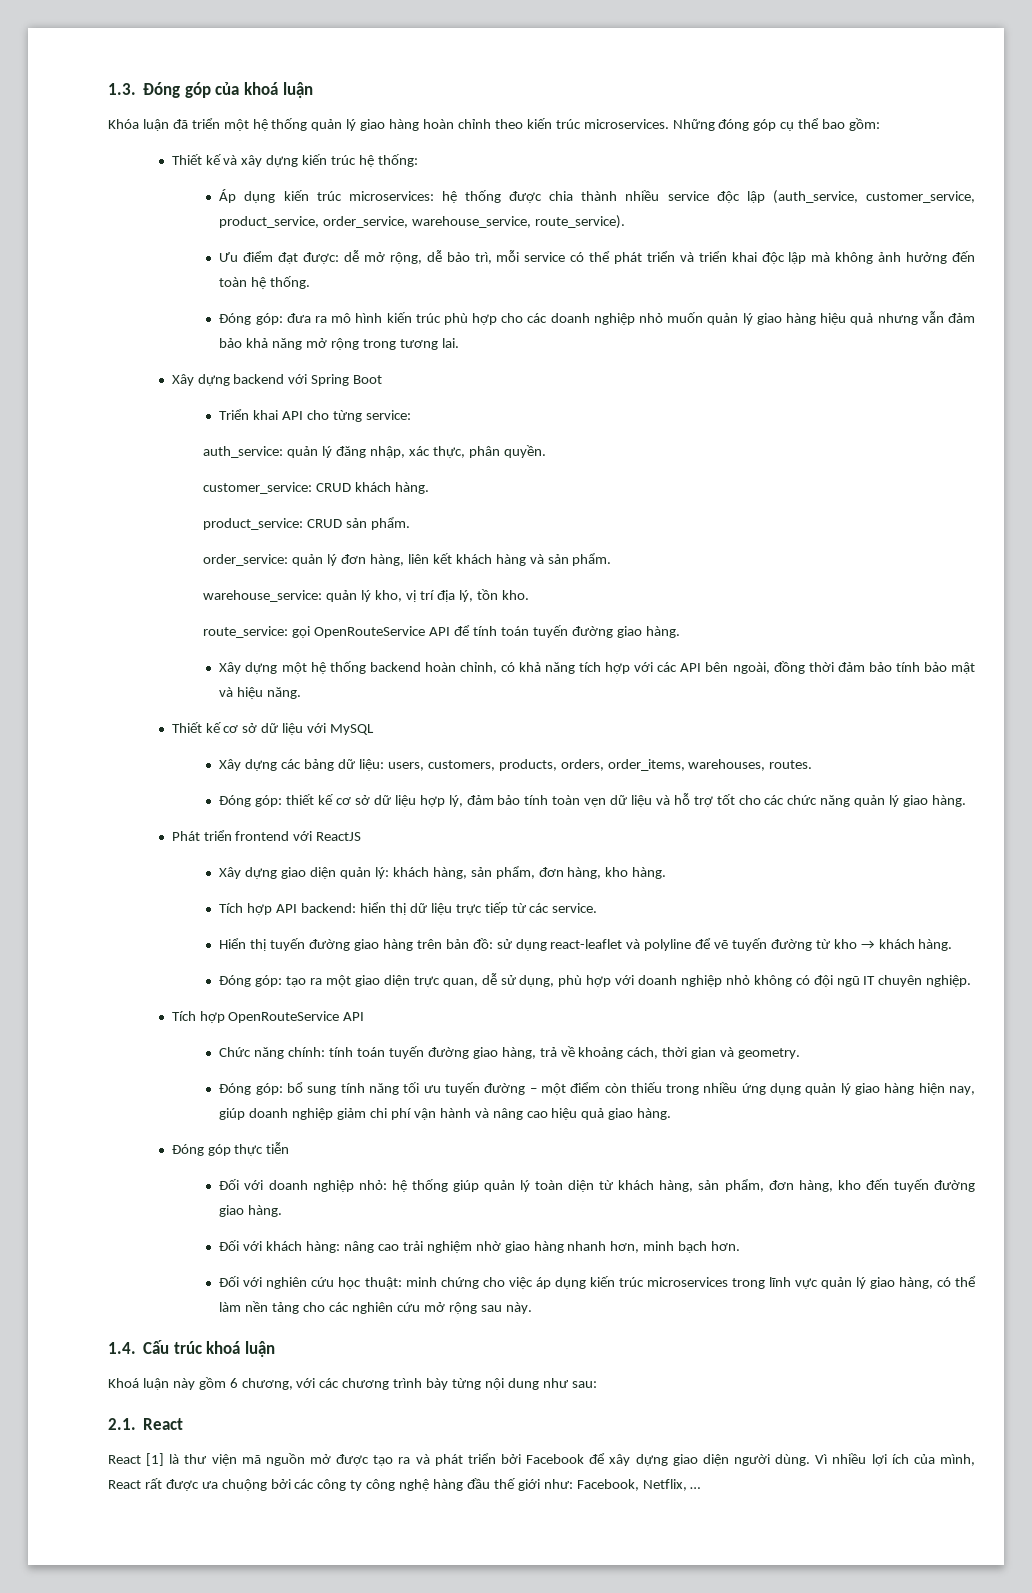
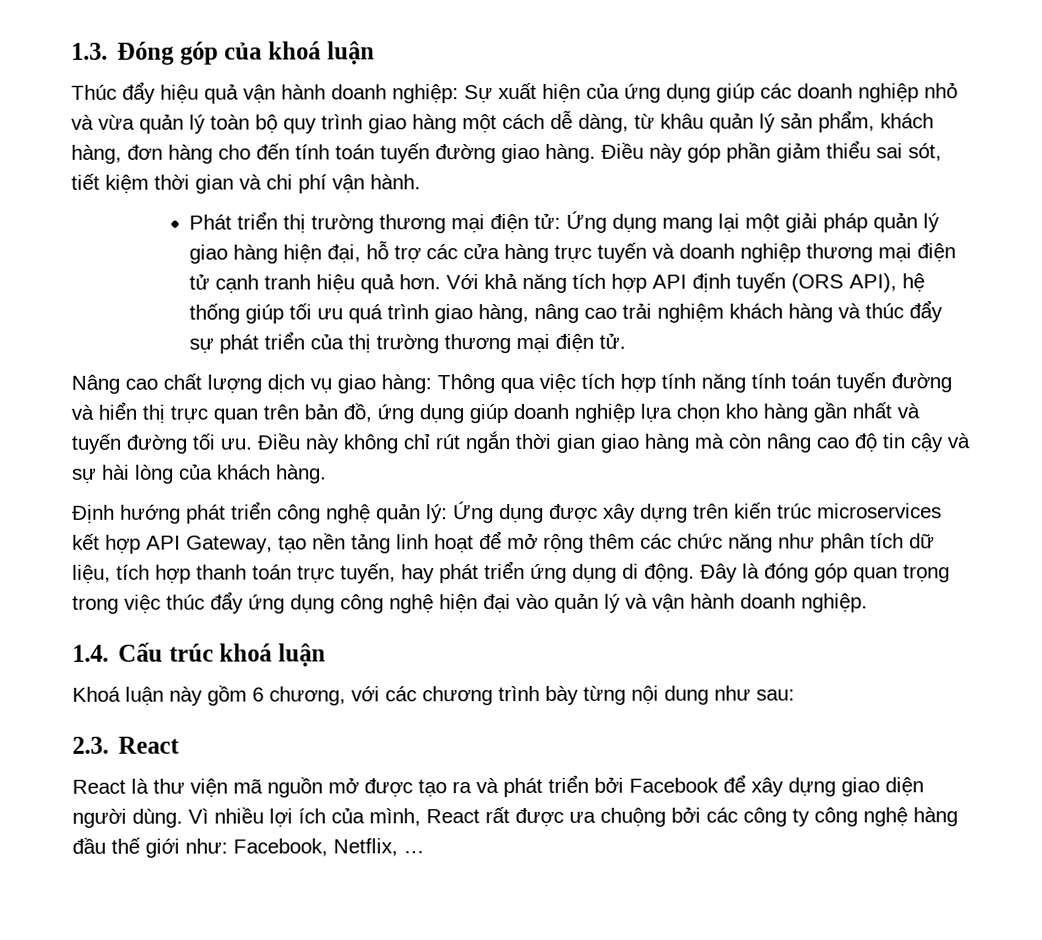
- Khóa luận đã triển một hệ thống quản lý giao hàng hoàn chỉnh theo kiến trúc microservices. Những đóng góp cụ thể bao gồm:
- Thiết kế và xây dựng kiến trúc hệ thống:
- Áp dụng kiến trúc microservices: hệ thống được chia thành nhiều service độc lập (auth_service, customer_service, product_service, order_service, warehouse_service, route_service).
- Ưu điểm đạt được: dễ mở rộng, dễ bảo trì, mỗi service có thể phát triển và triển khai độc lập mà không ảnh hưởng đến toàn hệ thống.
- Đóng góp: đưa ra mô hình kiến trúc phù hợp cho các doanh nghiệp nhỏ muốn quản lý giao hàng hiệu quả nhưng vẫn đảm bảo khả năng mở rộng trong tương lai.
- Xây dựng backend với Spring Boot
- Triển khai API cho từng service:
- auth_service: quản lý đăng nhập, xác thực, phân quyền.
- customer_service: CRUD khách hàng.
- product_service: CRUD sản phẩm.
- order_service: quản lý đơn hàng, liên kết khách hàng và sản phẩm.
- warehouse_service: quản lý kho, vị trí địa lý, tồn kho.
- route_service: gọi OpenRouteService API để tính toán tuyến đường giao hàng.
- Xây dựng một hệ thống backend hoàn chỉnh, có khả năng tích hợp với các API bên ngoài, đồng thời đảm bảo tính bảo mật và hiệu năng.
- Thiết kế cơ sở dữ liệu với MySQL
- Xây dựng các bảng dữ liệu: users, customers, products, orders, order_items, warehouses, routes.
- Đóng góp: thiết kế cơ sở dữ liệu hợp lý, đảm bảo tính toàn vẹn dữ liệu và hỗ trợ tốt cho các chức năng quản lý giao hàng.
- Phát triển frontend với ReactJS
- Xây dựng giao diện quản lý: khách hàng, sản phẩm, đơn hàng, kho hàng.
- Tích hợp API backend: hiển thị dữ liệu trực tiếp từ các service.
- Hiển thị tuyến đường giao hàng trên bản đồ: sử dụng react-leaflet và polyline để vẽ tuyến đường từ kho → khách hàng.
- Đóng góp: tạo ra một giao diện trực quan, dễ sử dụng, phù hợp với doanh nghiệp nhỏ không có đội ngũ IT chuyên nghiệp.
- Tích hợp OpenRouteService API
- Chức năng chính: tính toán tuyến đường giao hàng, trả về khoảng cách, thời gian và geometry.
- Đóng góp: bổ sung tính năng tối ưu tuyến đường – một điểm còn thiếu trong nhiều ứng dụng quản lý giao hàng hiện nay, giúp doanh nghiệp giảm chi phí vận hành và nâng cao hiệu quả giao hàng.
- Đóng góp thực tiễn
- Đối với doanh nghiệp nhỏ: hệ thống giúp quản lý toàn diện từ khách hàng, sản phẩm, đơn hàng, kho đến tuyến đường giao hàng.
- Đối với khách hàng: nâng cao trải nghiệm nhờ giao hàng nhanh hơn, minh bạch hơn.
- Đối với nghiên cứu học thuật: minh chứng cho việc áp dụng kiến trúc microservices trong lĩnh vực quản lý giao hàng, có thể làm nền tảng cho các nghiên cứu mở rộng sau này.
+ Thúc đẩy hiệu quả vận hành doanh nghiệp: Sự xuất hiện của ứng dụng giúp các doanh nghiệp nhỏ và vừa quản lý toàn bộ quy trình giao hàng một cách dễ dàng, từ khâu quản lý sản phẩm, khách hàng, đơn hàng cho đến tính toán tuyến đường giao hàng. Điều này góp phần giảm thiểu sai sót, tiết kiệm thời gian và chi phí vận hành.
+ Phát triển thị trường thương mại điện tử: Ứng dụng mang lại một giải pháp quản lý giao hàng hiện đại, hỗ trợ các cửa hàng trực tuyến và doanh nghiệp thương mại điện tử cạnh tranh hiệu quả hơn. Với khả năng tích hợp API định tuyến (ORS API), hệ thống giúp tối ưu quá trình giao hàng, nâng cao trải nghiệm khách hàng và thúc đẩy sự phát triển của thị trường thương mại điện tử.
+ Nâng cao chất lượng dịch vụ giao hàng: Thông qua việc tích hợp tính năng tính toán tuyến đường và hiển thị trực quan trên bản đồ, ứng dụng giúp doanh nghiệp lựa chọn kho hàng gần nhất và tuyến đường tối ưu. Điều này không chỉ rút ngắn thời gian giao hàng mà còn nâng cao độ tin cậy và sự hài lòng của khách hàng.
+ Định hướng phát triển công nghệ quản lý: Ứng dụng được xây dựng trên kiến trúc microservices kết hợp API Gateway, tạo nền tảng linh hoạt để mở rộng thêm các chức năng như phân tích dữ liệu, tích hợp thanh toán trực tuyến, hay phát triển ứng dụng di động. Đây là đóng góp quan trọng trong việc thúc đẩy ứng dụng công nghệ hiện đại vào quản lý và vận hành doanh nghiệp.
- 2.1. React
+ 2.3. React
- React [1] là thư viện mã nguồn mở được tạo ra và phát triển bởi Facebook để xây dựng giao diện người dùng.
+ React là thư viện mã nguồn mở được tạo ra và phát triển bởi Facebook để xây dựng giao diện người dùng.

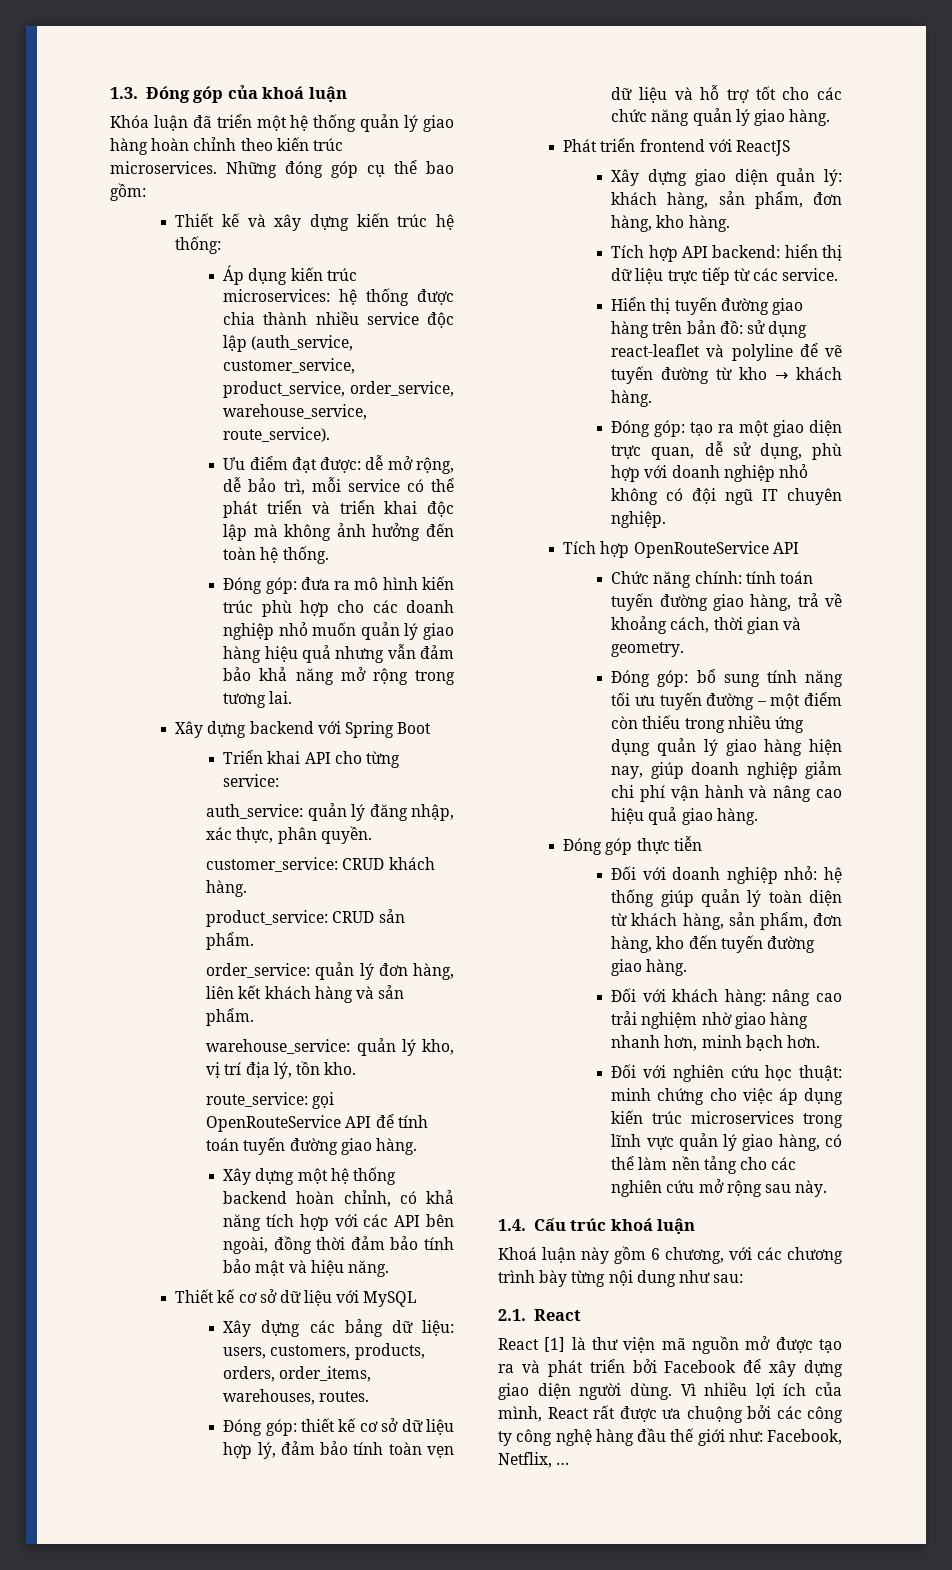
- Thúc đẩy hiệu quả vận hành doanh nghiệp: Sự xuất hiện của ứng dụng giúp các doanh nghiệp nhỏ và vừa quản lý toàn bộ quy trình giao hàng một cách dễ dàng, từ khâu quản lý sản phẩm, khách hàng, đơn hàng cho đến tính toán tuyến đường giao hàng. Điều này góp phần giảm thiểu sai sót, tiết kiệm thời gian và chi phí vận hành.
- Phát triển thị trường thương mại điện tử: Ứng dụng mang lại một giải pháp quản lý giao hàng hiện đại, hỗ trợ các cửa hàng trực tuyến và doanh nghiệp thương mại điện tử cạnh tranh hiệu quả hơn. Với khả năng tích hợp API định tuyến (ORS API), hệ thống giúp tối ưu quá trình giao hàng, nâng cao trải nghiệm khách hàng và thúc đẩy sự phát triển của thị trường thương mại điện tử.
- Nâng cao chất lượng dịch vụ giao hàng: Thông qua việc tích hợp tính năng tính toán tuyến đường và hiển thị trực quan trên bản đồ, ứng dụng giúp doanh nghiệp lựa chọn kho hàng gần nhất và tuyến đường tối ưu. Điều này không chỉ rút ngắn thời gian giao hàng mà còn nâng cao độ tin cậy và sự hài lòng của khách hàng.
- Định hướng phát triển công nghệ quản lý: Ứng dụng được xây dựng trên kiến trúc microservices kết hợp API Gateway, tạo nền tảng linh hoạt để mở rộng thêm các chức năng như phân tích dữ liệu, tích hợp thanh toán trực tuyến, hay phát triển ứng dụng di động. Đây là đóng góp quan trọng trong việc thúc đẩy ứng dụng công nghệ hiện đại vào quản lý và vận hành doanh nghiệp.
+ Khóa luận đã triển một hệ thống quản lý giao hàng hoàn chỉnh theo kiến trúc microservices. Những đóng góp cụ thể bao gồm:
+ Thiết kế và xây dựng kiến trúc hệ thống:
+ Áp dụng kiến trúc microservices: hệ thống được chia thành nhiều service độc lập (auth_service, customer_service, product_service, order_service, warehouse_service, route_service).
+ Ưu điểm đạt được: dễ mở rộng, dễ bảo trì, mỗi service có thể phát triển và triển khai độc lập mà không ảnh hưởng đến toàn hệ thống.
+ Đóng góp: đưa ra mô hình kiến trúc phù hợp cho các doanh nghiệp nhỏ muốn quản lý giao hàng hiệu quả nhưng vẫn đảm bảo khả năng mở rộng trong tương lai.
+ Xây dựng backend với Spring Boot
+ Triển khai API cho từng service:
+ auth_service: quản lý đăng nhập, xác thực, phân quyền.
+ customer_service: CRUD khách hàng.
+ product_service: CRUD sản phẩm.
+ order_service: quản lý đơn hàng, liên kết khách hàng và sản phẩm.
+ warehouse_service: quản lý kho, vị trí địa lý, tồn kho.
+ route_service: gọi OpenRouteService API để tính toán tuyến đường giao hàng.
+ Xây dựng một hệ thống backend hoàn chỉnh, có khả năng tích hợp với các API bên ngoài, đồng thời đảm bảo tính bảo mật và hiệu năng.
+ Thiết kế cơ sở dữ liệu với MySQL
+ Xây dựng các bảng dữ liệu: users, customers, products, orders, order_items, warehouses, routes.
+ Đóng góp: thiết kế cơ sở dữ liệu hợp lý, đảm bảo tính toàn vẹn dữ liệu và hỗ trợ tốt cho các chức năng quản lý giao hàng.
+ Phát triển frontend với ReactJS
+ Xây dựng giao diện quản lý: khách hàng, sản phẩm, đơn hàng, kho hàng.
+ Tích hợp API backend: hiển thị dữ liệu trực tiếp từ các service.
+ Hiển thị tuyến đường giao hàng trên bản đồ: sử dụng react-leaflet và polyline để vẽ tuyến đường từ kho → khách hàng.
+ Đóng góp: tạo ra một giao diện trực quan, dễ sử dụng, phù hợp với doanh nghiệp nhỏ không có đội ngũ IT chuyên nghiệp.
+ Tích hợp OpenRouteService API
+ Chức năng chính: tính toán tuyến đường giao hàng, trả về khoảng cách, thời gian và geometry.
+ Đóng góp: bổ sung tính năng tối ưu tuyến đường – một điểm còn thiếu trong nhiều ứng dụng quản lý giao hàng hiện nay, giúp doanh nghiệp giảm chi phí vận hành và nâng cao hiệu quả giao hàng.
+ Đóng góp thực tiễn
+ Đối với doanh nghiệp nhỏ: hệ thống giúp quản lý toàn diện từ khách hàng, sản phẩm, đơn hàng, kho đến tuyến đường giao hàng.
+ Đối với khách hàng: nâng cao trải nghiệm nhờ giao hàng nhanh hơn, minh bạch hơn.
+ Đối với nghiên cứu học thuật: minh chứng cho việc áp dụng kiến trúc microservices trong lĩnh vực quản lý giao hàng, có thể làm nền tảng cho các nghiên cứu mở rộng sau này.
- 2.3. React
+ 2.1. React
- React là thư viện mã nguồn mở được tạo ra và phát triển bởi Facebook để xây dựng giao diện người dùng.
+ React [1] là thư viện mã nguồn mở được tạo ra và phát triển bởi Facebook để xây dựng giao diện người dùng.

